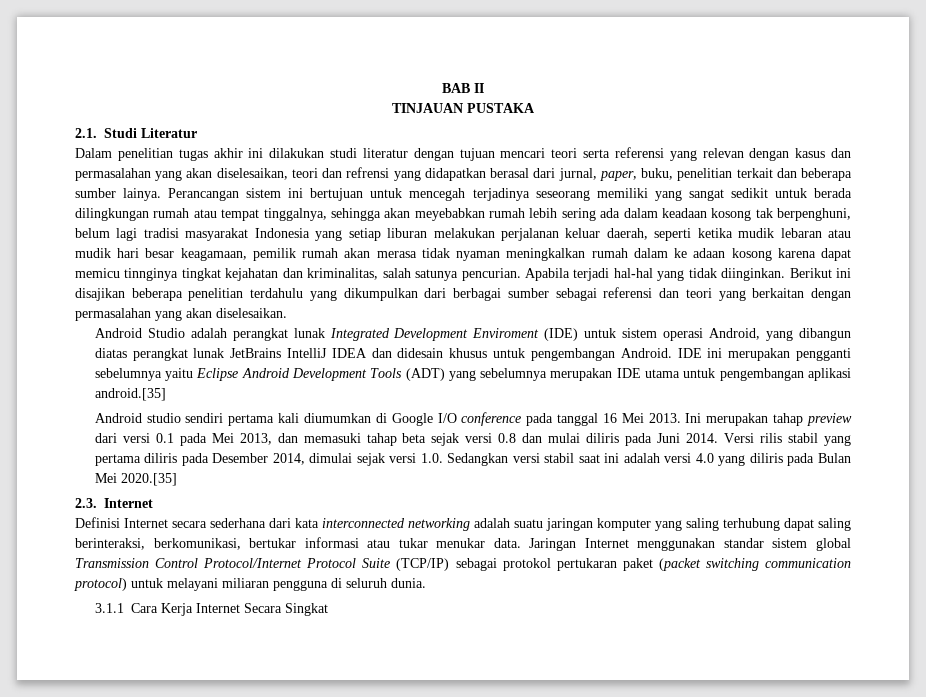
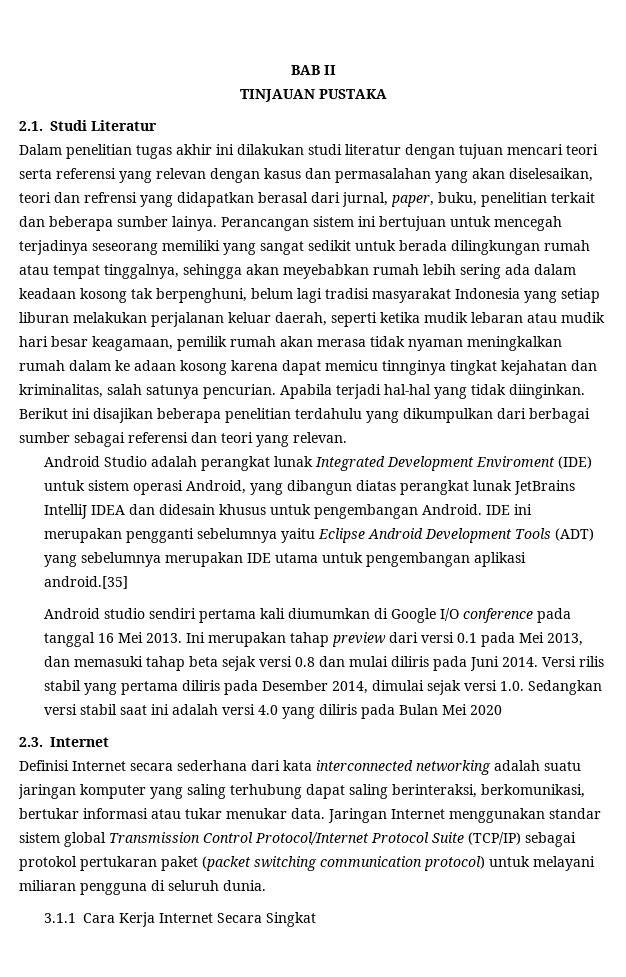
- Berikut ini disajikan beberapa penelitian terdahulu yang dikumpulkan dari berbagai sumber sebagai referensi dan teori yang berkaitan dengan permasalahan yang akan diselesaikan.
+ Berikut ini disajikan beberapa penelitian terdahulu yang dikumpulkan dari berbagai sumber sebagai referensi dan teori yang relevan.
- Versi rilis stabil yang pertama diliris pada Desember 2014, dimulai sejak versi 1.0. Sedangkan versi stabil saat ini adalah versi 4.0 yang diliris pada Bulan Mei 2020.[35]
+ Versi rilis stabil yang pertama diliris pada Desember 2014, dimulai sejak versi 1.0. Sedangkan versi stabil saat ini adalah versi 4.0 yang diliris pada Bulan Mei 2020

